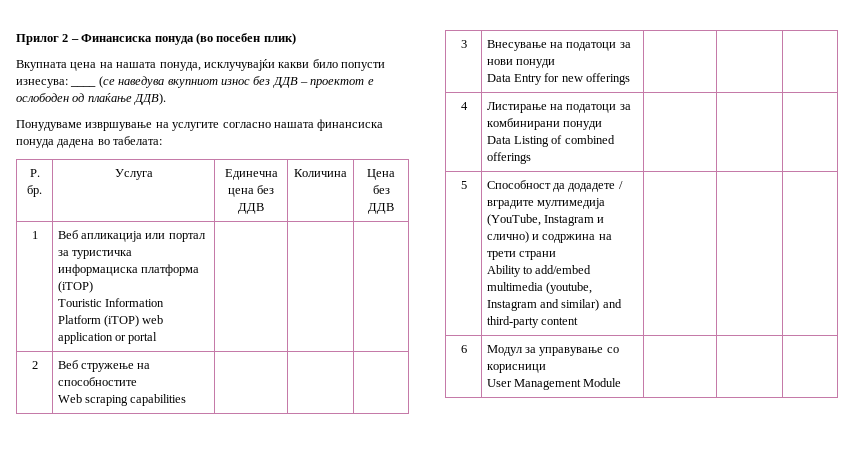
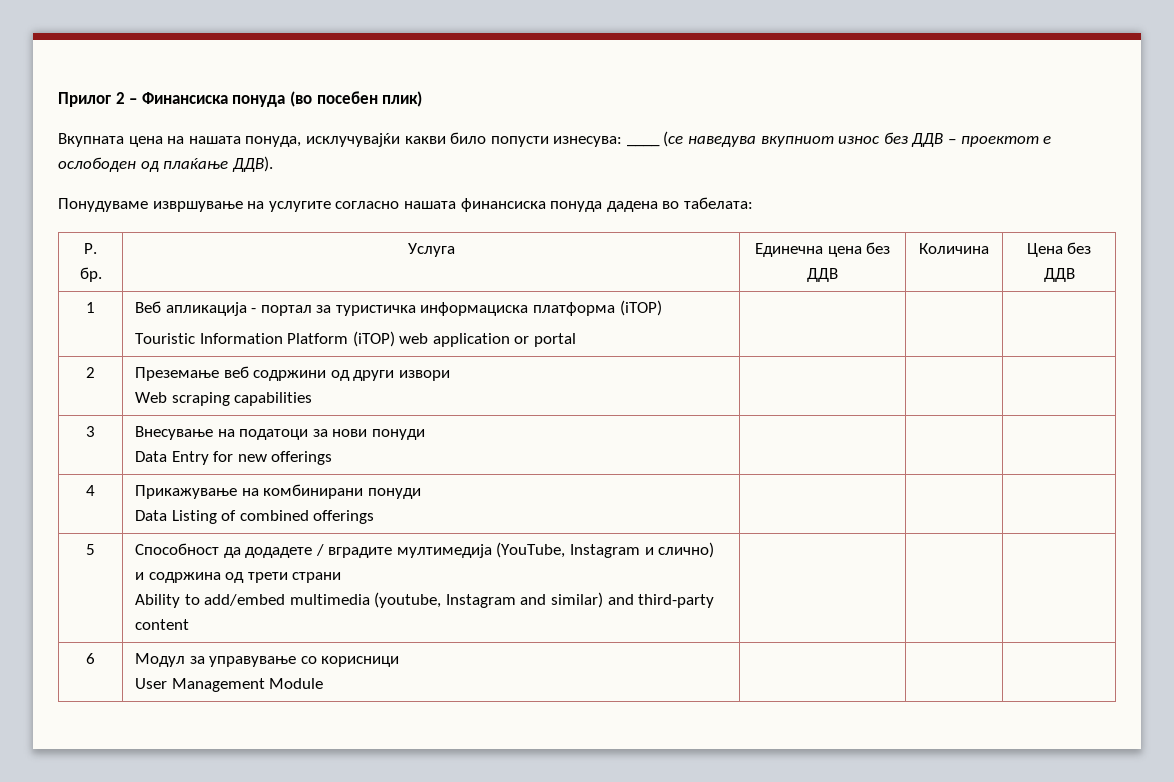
- 1 | Веб апликација или портал за туристичка информациска платформа (iTOP)
+ 1 | Веб апликација - портал за туристичка информациска платформа (iTOP)
- 2 | Веб стружење на способностите
+ 2 | Преземање веб содржини од други извори
- 4 | Листирање на податоци за комбинирани понуди
+ 4 | Прикажување на комбинирани понуди
- 5 | Способност да додадете / вградите мултимедија (YouTube, Instagram и слично) и содржина на трети страни
+ 5 | Способност да додадете / вградите мултимедија (YouTube, Instagram и слично) и содржина од трети страни

